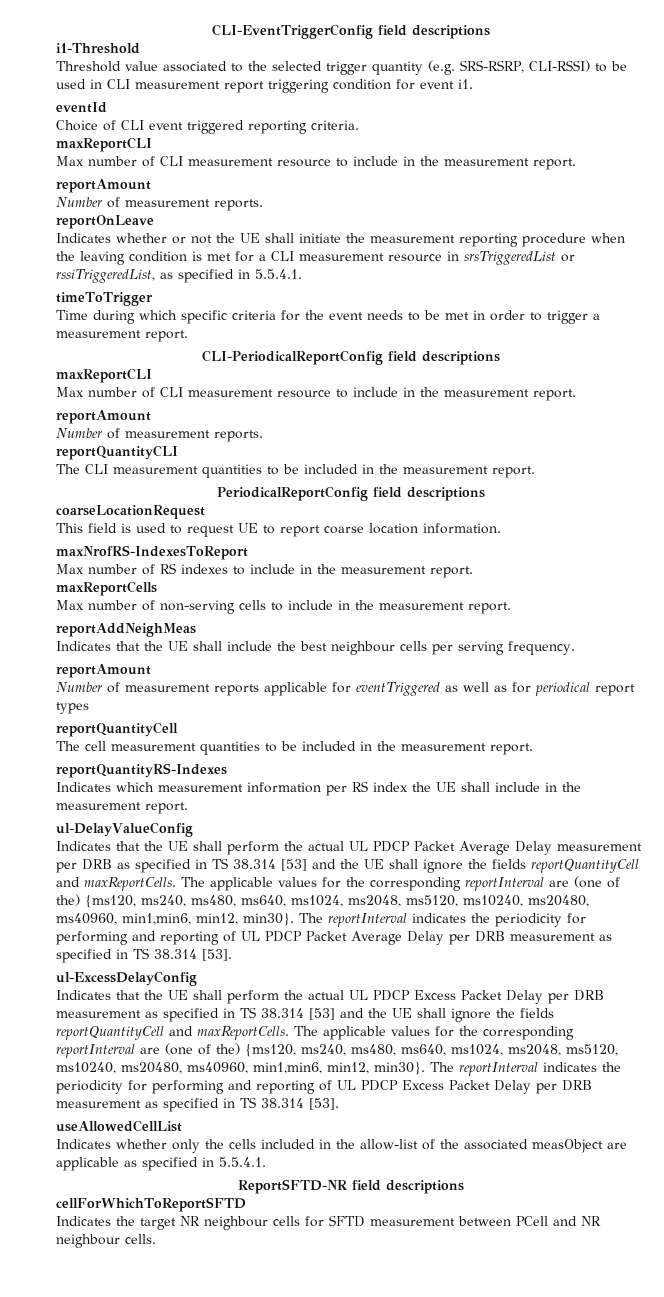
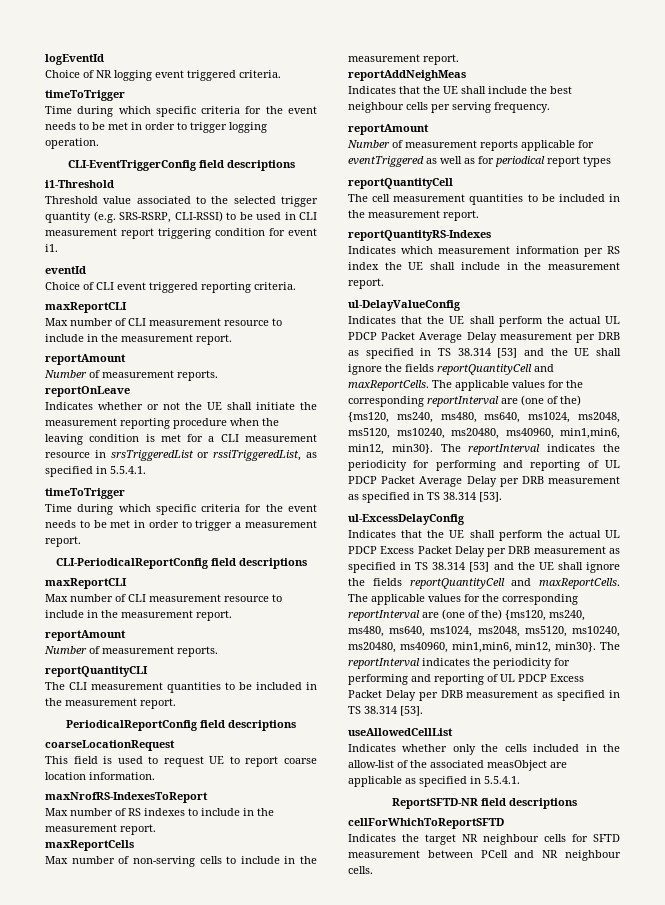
+ logEventId
+ Choice of NR logging event triggered criteria.
+ timeToTrigger
+ Time during which specific criteria for the event needs to be met in order to trigger logging operation.

